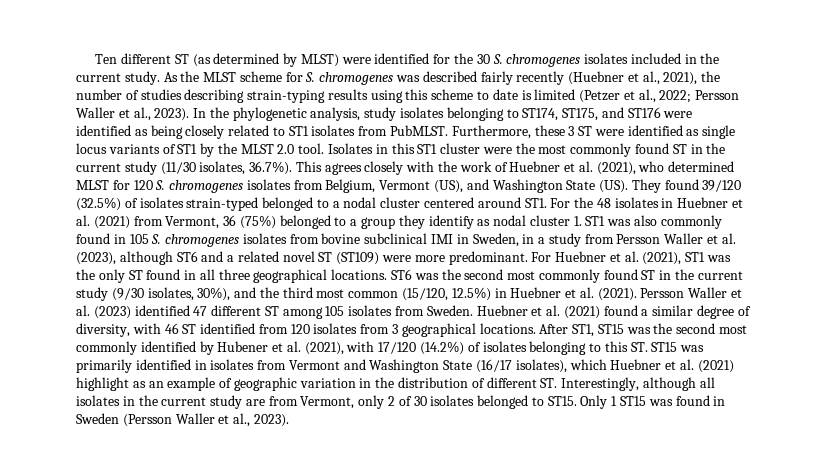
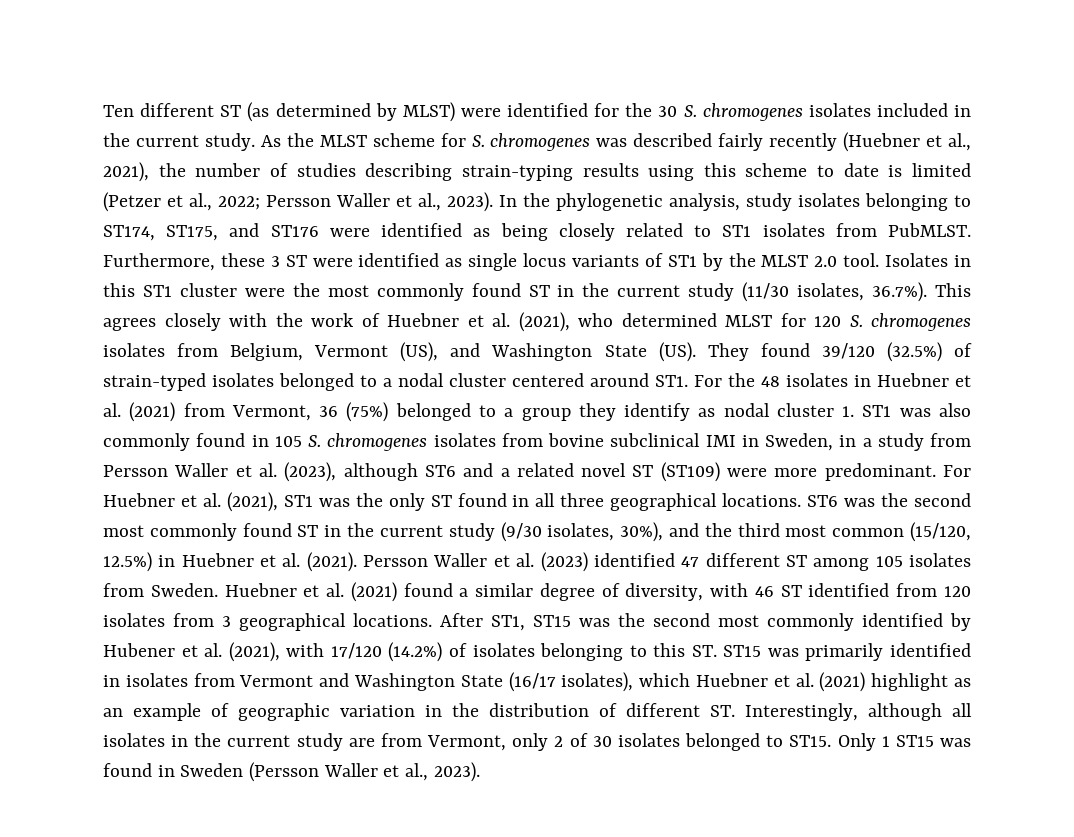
- Isolates in this ST1 cluster were the most commonly found ST in the current study (11/30 isolates, 36.7%). This agrees closely with the work of Huebner et al. (2021), who determined MLST for 120 S. chromogenes isolates from Belgium, Vermont (US), and Washington State (US). They found 39/120 (32.5%) of isolates strain-typed belonged to a nodal cluster centered around ST1. For the 48 isolates in Huebner et al. (2021) from Vermont, 36 (75%) belonged to a group they identify as nodal cluster 1. ST1 was also commonly found in 105 S. chromogenes isolates from bovine subclinical IMI in Sweden, in a study from Persson Waller et al. (2023), although ST6 and a related novel ST (ST109) were more predominant.
+ Isolates in this ST1 cluster were the most commonly found ST in the current study (11/30 isolates, 36.7%). This agrees closely with the work of Huebner et al. (2021), who determined MLST for 120 S. chromogenes isolates from Belgium, Vermont (US), and Washington State (US). They found 39/120 (32.5%) of strain-typed isolates belonged to a nodal cluster centered around ST1. For the 48 isolates in Huebner et al. (2021) from Vermont, 36 (75%) belonged to a group they identify as nodal cluster 1. ST1 was also commonly found in 105 S. chromogenes isolates from bovine subclinical IMI in Sweden, in a study from Persson Waller et al. (2023), although ST6 and a related novel ST (ST109) were more predominant.

